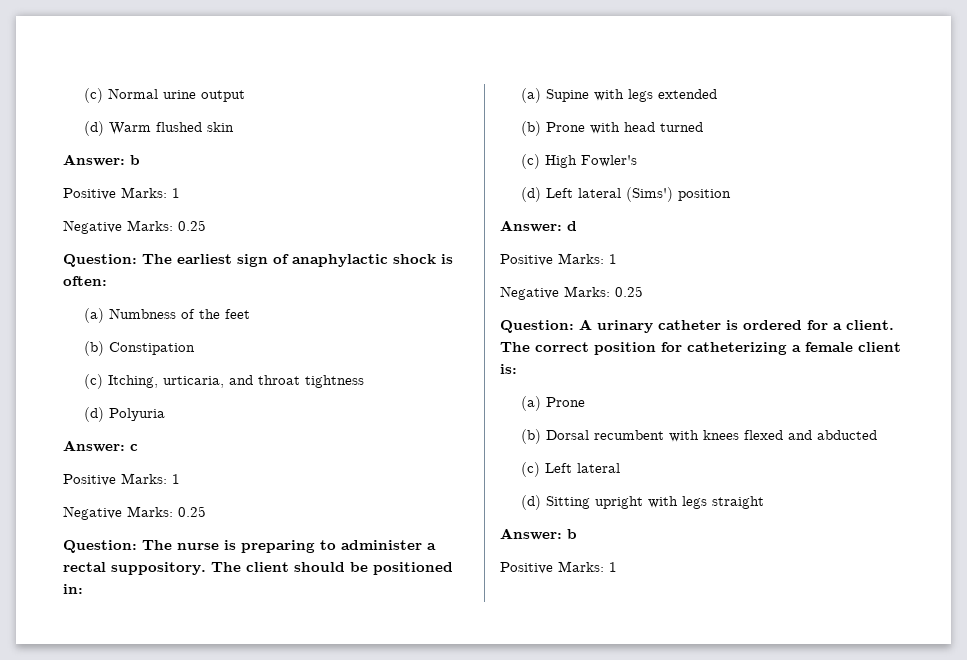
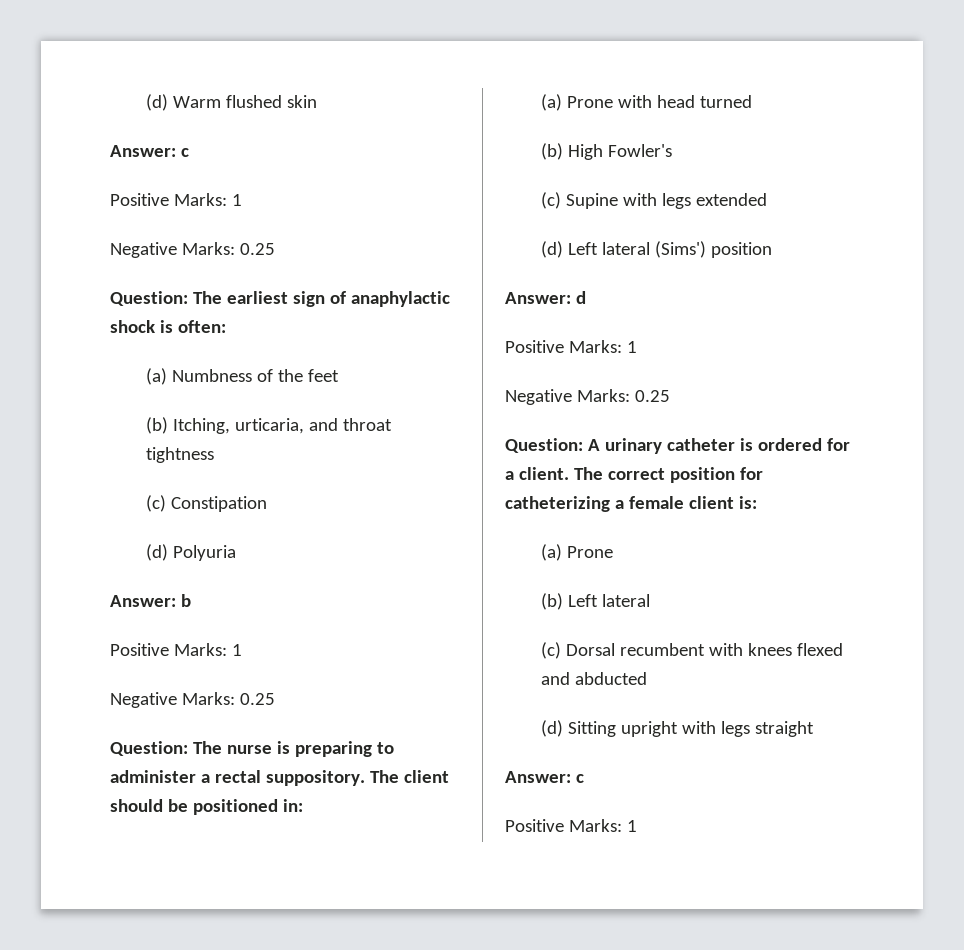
- (c) Normal urine output
  (d) Warm flushed skin
- Answer: b
+ Answer: c
- (b) Constipation
- (c) Itching, urticaria, and throat tightness
+ (b) Itching, urticaria, and throat tightness
+ (c) Constipation
- Answer: c
+ Answer: b
- (a) Supine with legs extended
- (b) Prone with head turned
+ (a) Prone with head turned
- (c) High Fowler's
+ (b) High Fowler's
+ (c) Supine with legs extended
- (b) Dorsal recumbent with knees flexed and abducted
+ (b) Left lateral
+ (c) Dorsal recumbent with knees flexed and abducted
- (c) Left lateral
  (d) Sitting upright with legs straight
- Answer: b
+ Answer: c

